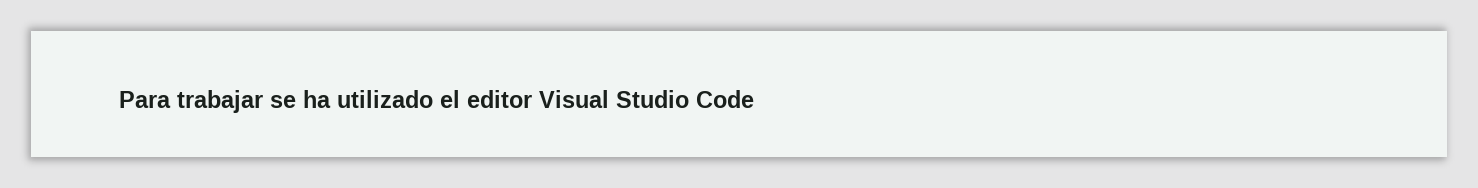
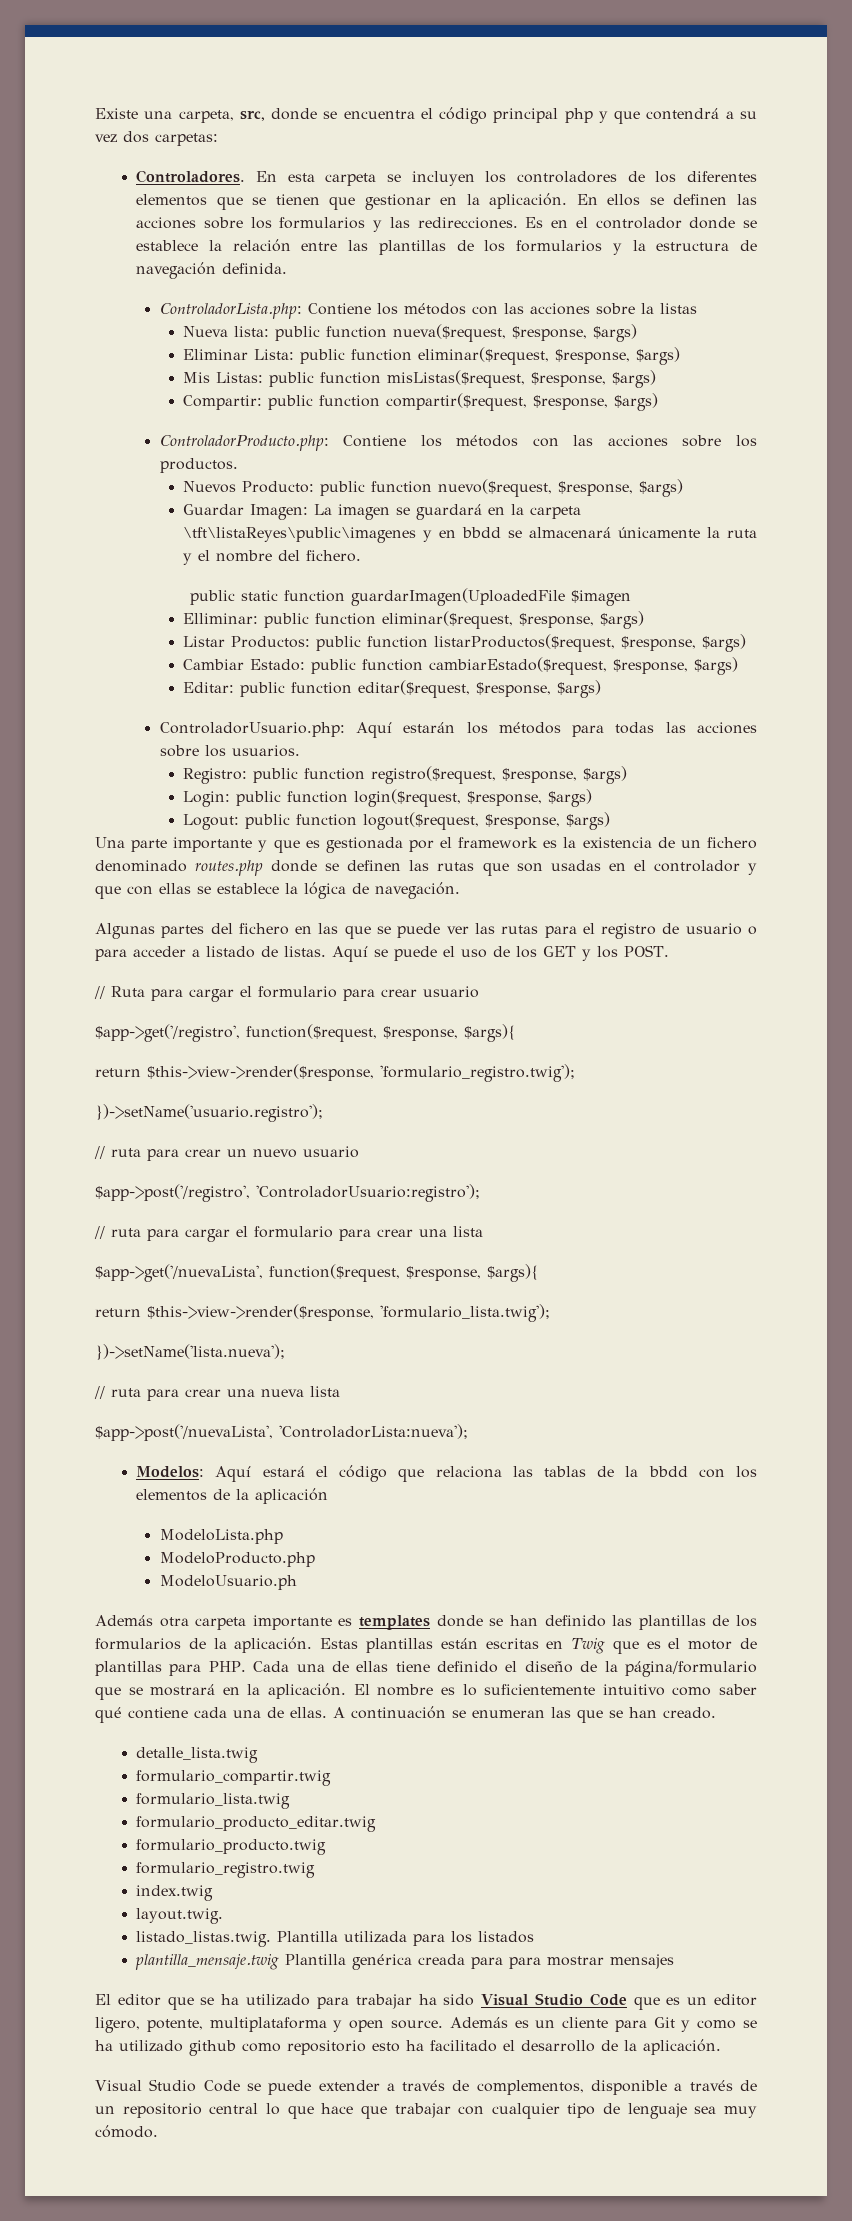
- Para trabajar se ha utilizado el editor Visual Studio Code
+ Existe una carpeta, src, donde se encuentra el código principal php y que contendrá a su vez dos carpetas:
+ Controladores. En esta carpeta se incluyen los controladores de los diferentes elementos que se tienen que gestionar en la aplicación. En ellos se definen las acciones sobre los formularios y las redirecciones. Es en el controlador donde se establece la relación entre las plantillas de los formularios y la estructura de navegación definida.
+ ControladorLista.php: Contiene los métodos con las acciones sobre la listas
+ Nueva lista: public function nueva($request, $response, $args)
+ Eliminar Lista: public function eliminar($request, $response, $args)
+ Mis Listas: public function misListas($request, $response, $args)
+ Compartir: public function compartir($request, $response, $args)
+ ControladorProducto.php: Contiene los métodos con las acciones sobre los productos.
+ Nuevos Producto: public function nuevo($request, $response, $args)
+ Guardar Imagen: La imagen se guardará en la carpeta \tft\listaReyes\public\imagenes y en bbdd se almacenará únicamente la ruta y el nombre del fichero.
+ public static function guardarImagen(UploadedFile $imagen
+ Elliminar: public function eliminar($request, $response, $args)
+ Listar Productos: public function listarProductos($request, $response, $args)
+ Cambiar Estado: public function cambiarEstado($request, $response, $args)
+ Editar: public function editar($request, $response, $args)
+ ControladorUsuario.php: Aquí estarán los métodos para todas las acciones sobre los usuarios.
+ Registro: public function registro($request, $response, $args)
+ Login: public function login($request, $response, $args)
+ Logout: public function logout($request, $response, $args)
+ Una parte importante y que es gestionada por el framework es la existencia de un fichero denominado routes.php donde se definen las rutas que son usadas en el controlador y que con ellas se establece la lógica de navegación.
+ Algunas partes del fichero en las que se puede ver las rutas para el registro de usuario o para acceder a listado de listas. Aquí se puede el uso de los GET y los POST.
+ // Ruta para cargar el formulario para crear usuario
+ $app->get('/registro', function($request, $response, $args){
+ return $this->view->render($response, 'formulario_registro.twig');
+ })->setName('usuario.registro');
+ // ruta para crear un nuevo usuario
+ $app->post('/registro', 'ControladorUsuario:registro');
+ // ruta para cargar el formulario para crear una lista
+ $app->get('/nuevaLista', function($request, $response, $args){
+ return $this->view->render($response, 'formulario_lista.twig');
+ })->setName('lista.nueva');
+ // ruta para crear una nueva lista
+ $app->post('/nuevaLista', 'ControladorLista:nueva');
+ Modelos: Aquí estará el código que relaciona las tablas de la bbdd con los elementos de la aplicación
+ ModeloLista.php
+ ModeloProducto.php
+ ModeloUsuario.ph
+ Además otra carpeta importante es templates donde se han definido las plantillas de los formularios de la aplicación. Estas plantillas están escritas en Twig que es el motor de plantillas para PHP. Cada una de ellas tiene definido el diseño de la página/formulario que se mostrará en la aplicación. El nombre es lo suficientemente intuitivo como saber qué contiene cada una de ellas. A continuación se enumeran las que se han creado.
+ detalle_lista.twig
+ formulario_compartir.twig
+ formulario_lista.twig
+ formulario_producto_editar.twig
+ formulario_producto.twig
+ formulario_registro.twig
+ index.twig
+ layout.twig.
+ listado_listas.twig. Plantilla utilizada para los listados
+ plantilla_mensaje.twig Plantilla genérica creada para para mostrar mensajes
+ El editor que se ha utilizado para trabajar ha sido Visual Studio Code que es un editor ligero, potente, multiplataforma y open source. Además es un cliente para Git y como se ha utilizado github como repositorio esto ha facilitado el desarrollo de la aplicación.
+ Visual Studio Code se puede extender a través de complementos, disponible a través de un repositorio central lo que hace que trabajar con cualquier tipo de lenguaje sea muy cómodo.

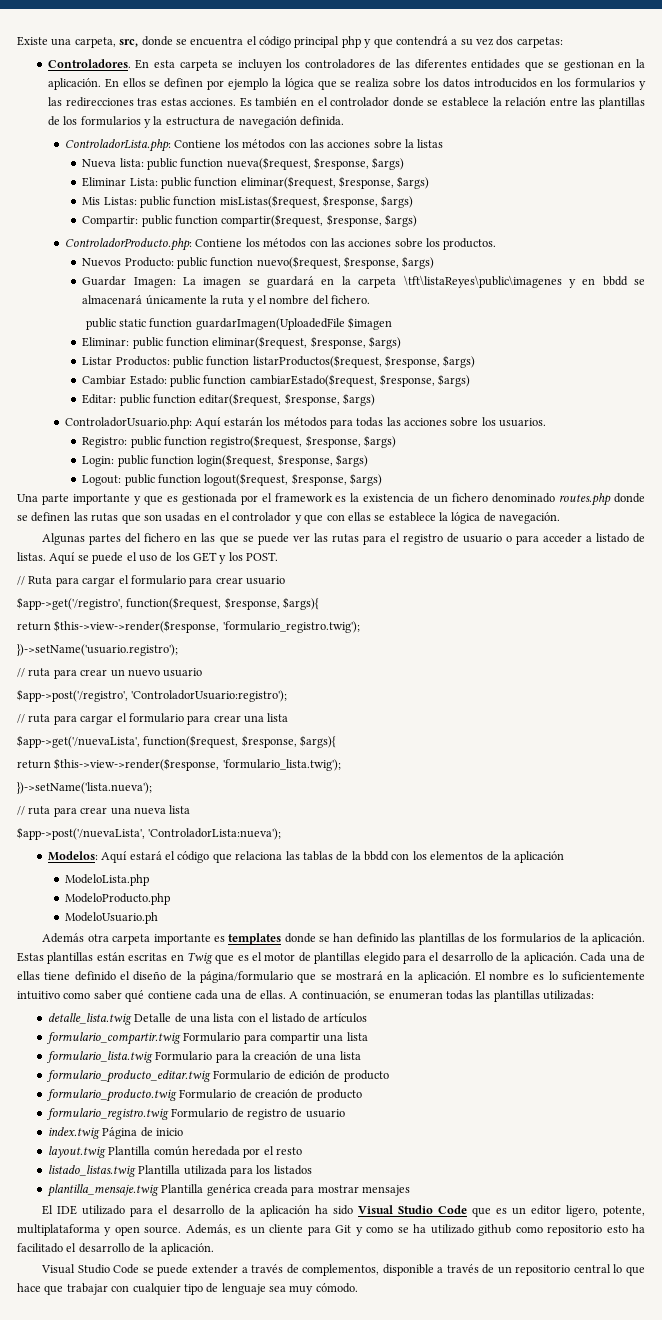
- En esta carpeta se incluyen los controladores de los diferentes elementos que se tienen que gestionar en la aplicación.
+ En esta carpeta se incluyen los controladores de las diferentes entidades que se gestionan en la aplicación.
- En ellos se definen las acciones sobre los formularios y las redirecciones. Es en el controlador donde se establece la relación entre las plantillas de los formularios y la estructura de navegación definida.
+ En ellos se definen por ejemplo la lógica que se realiza sobre los datos introducidos en los formularios y las redirecciones tras estas acciones. Es también en el controlador donde se establece la relación entre las plantillas de los formularios y la estructura de navegación definida.
- Elliminar: public function eliminar($request, $response, $args)
+ Eliminar: public function eliminar($request, $response, $args)
- Estas plantillas están escritas en Twig que es el motor de plantillas para PHP. Cada una de ellas tiene definido el diseño de la página/formulario que se mostrará en la aplicación.
+ Estas plantillas están escritas en Twig que es el motor de plantillas elegido para el desarrollo de la aplicación. Cada una de ellas tiene definido el diseño de la página/formulario que se mostrará en la aplicación.
- A continuación se enumeran las que se han creado.
- detalle_lista.twig
- formulario_compartir.twig
- formulario_lista.twig
- formulario_producto_editar.twig
- formulario_producto.twig
- formulario_registro.twig
- index.twig
- layout.twig.
- listado_listas.twig. Plantilla utilizada para los listados
+ A continuación, se enumeran todas las plantillas utilizadas:
+ detalle_lista.twig Detalle de una lista con el listado de artículos
+ formulario_compartir.twig Formulario para compartir una lista
+ formulario_lista.twig Formulario para la creación de una lista
+ formulario_producto_editar.twig Formulario de edición de producto
+ formulario_producto.twig Formulario de creación de producto
+ formulario_registro.twig Formulario de registro de usuario
+ index.twig Página de inicio
+ layout.twig Plantilla común heredada por el resto
+ listado_listas.twig Plantilla utilizada para los listados
- plantilla_mensaje.twig Plantilla genérica creada para para mostrar mensajes
+ plantilla_mensaje.twig Plantilla genérica creada para mostrar mensajes
- El editor que se ha utilizado para trabajar ha sido Visual Studio Code que es un editor ligero, potente, multiplataforma y open source.
+ El IDE utilizado para el desarrollo de la aplicación ha sido Visual Studio Code que es un editor ligero, potente, multiplataforma y open source.
- Además es un cliente para Git y como se ha utilizado github como repositorio esto ha facilitado el desarrollo de la aplicación.
+ Además, es un cliente para Git y como se ha utilizado github como repositorio esto ha facilitado el desarrollo de la aplicación.

